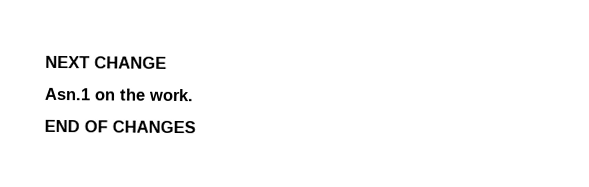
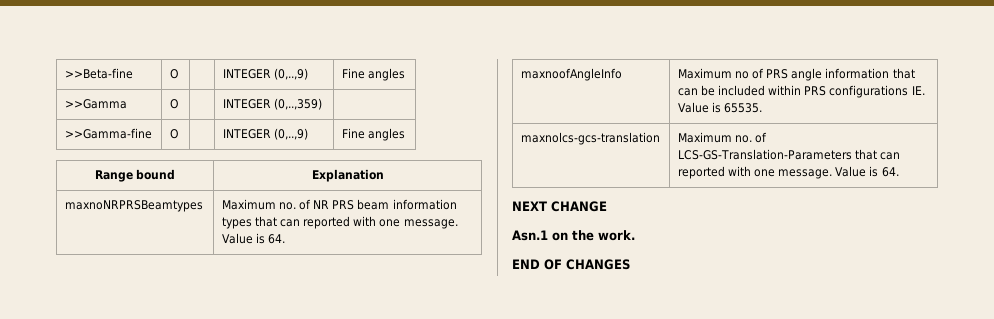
+ >>Beta-fine | O | | INTEGER (0,..,9) | Fine angles
+ >>Gamma | O | | INTEGER (0,..,359) |
+ >>Gamma-fine | O | | INTEGER (0,..,9) | Fine angles
+ Range bound | Explanation
+ maxnoNRPRSBeamtypes | Maximum no. of NR PRS beam information types that can reported with one message. Value is 64.
+ maxnoofAngleInfo | Maximum no of PRS angle information that can be included within PRS configurations IE. Value is 65535.
+ maxnolcs-gcs-translation | Maximum no. of LCS-GS-Translation-Parameters that can reported with one message. Value is 64.

